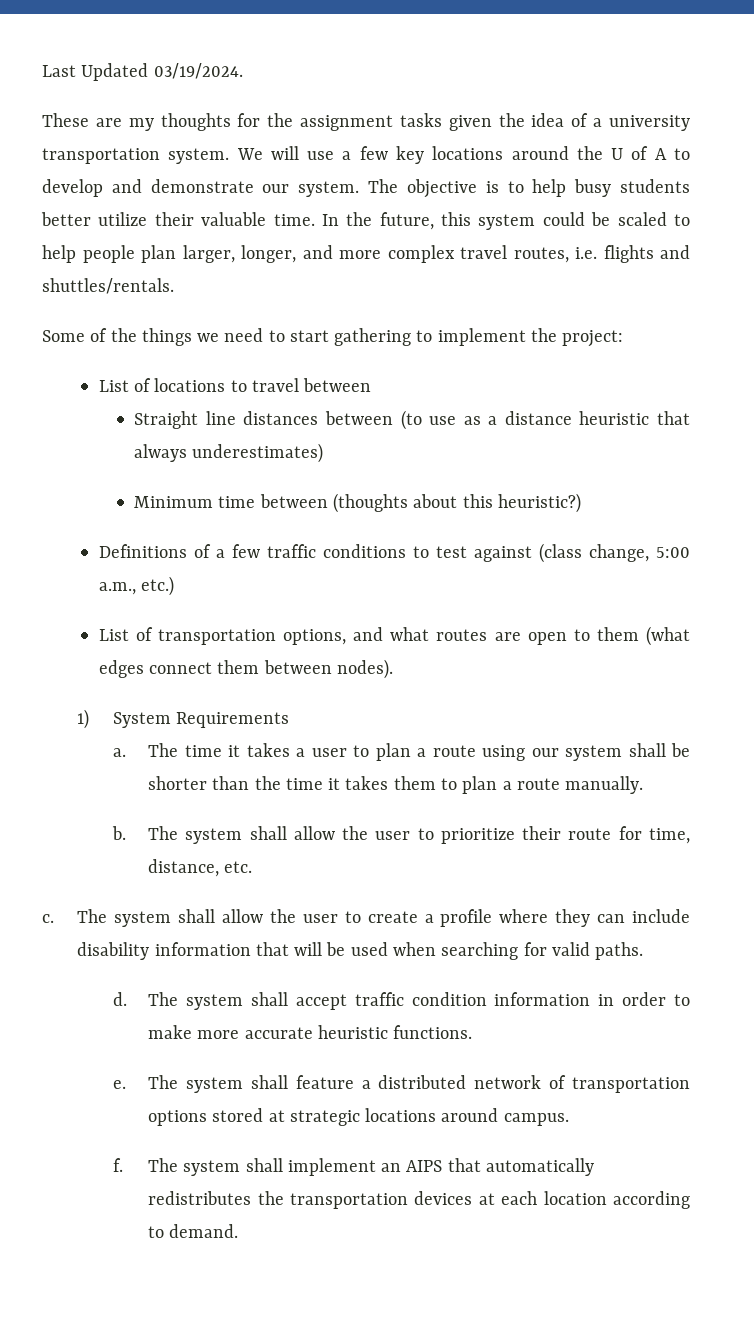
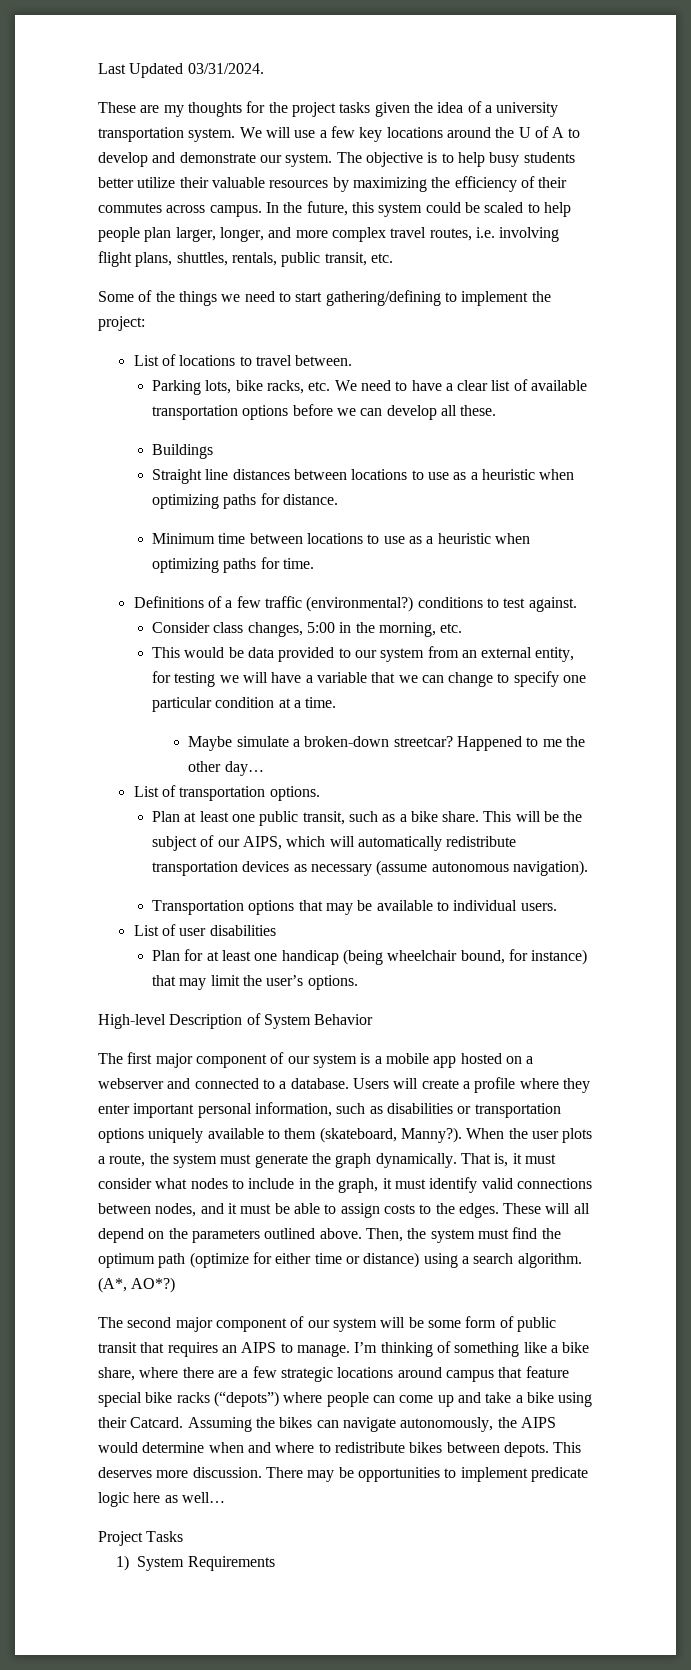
- Last Updated 03/19/2024.
+ Last Updated 03/31/2024.
- These are my thoughts for the assignment tasks given the idea of a university transportation system.
+ These are my thoughts for the project tasks given the idea of a university transportation system.
- The objective is to help busy students better utilize their valuable time.
+ The objective is to help busy students better utilize their valuable resources by maximizing the efficiency of their commutes across campus.
- In the future, this system could be scaled to help people plan larger, longer, and more complex travel routes, i.e. flights and shuttles/rentals.
+ In the future, this system could be scaled to help people plan larger, longer, and more complex travel routes, i.e. involving flight plans, shuttles, rentals, public transit, etc.
- Some of the things we need to start gathering to implement the project:
+ Some of the things we need to start gathering/defining to implement the project:
- List of locations to travel between
+ List of locations to travel between.
+ Parking lots, bike racks, etc. We need to have a clear list of available transportation options before we can develop all these.
+ Buildings
- Straight line distances between (to use as a distance heuristic that always underestimates)
- Minimum time between (thoughts about this heuristic?)
+ Straight line distances between locations to use as a heuristic when optimizing paths for distance.
+ Minimum time between locations to use as a heuristic when optimizing paths for time.
- Definitions of a few traffic conditions to test against (class change, 5:00 a.m., etc.)
- List of transportation options, and what routes are open to them (what edges connect them between nodes).
+ Definitions of a few traffic (environmental?) conditions to test against.
+ Consider class changes, 5:00 in the morning, etc.
+ This would be data provided to our system from an external entity, for testing we will have a variable that we can change to specify one particular condition at a time.
+ Maybe simulate a broken-down streetcar? Happened to me the other day…
+ List of transportation options.
+ Plan at least one public transit, such as a bike share. This will be the subject of our AIPS, which will automatically redistribute transportation devices as necessary (assume autonomous navigation).
+ Transportation options that may be available to individual users.
+ List of user disabilities
+ Plan for at least one handicap (being wheelchair bound, for instance) that may limit the user’s options.
+ High-level Description of System Behavior
+ The first major component of our system is a mobile app hosted on a webserver and connected to a database. Users will create a profile where they enter important personal information, such as disabilities or transportation options uniquely available to them (skateboard, Manny?). When the user plots a route, the system must generate the graph dynamically. That is, it must consider what nodes to include in the graph, it must identify valid connections between nodes, and it must be able to assign costs to the edges. These will all depend on the parameters outlined above. Then, the system must find the optimum path (optimize for either time or distance) using a search algorithm. (A*, AO*?)
+ The second major component of our system will be some form of public transit that requires an AIPS to manage. I’m thinking of something like a bike share, where there are a few strategic locations around campus that feature special bike racks (“depots”) where people can come up and take a bike using their Catcard. Assuming the bikes can navigate autonomously, the AIPS would determine when and where to redistribute bikes between depots. This deserves more discussion. There may be opportunities to implement predicate logic here as well…
+ Project Tasks
  1) System Requirements
- a. The time it takes a user to plan a route using our system shall be shorter than the time it takes them to plan a route manually.
- b. The system shall allow the user to prioritize their route for time, distance, etc.
- c. The system shall allow the user to create a profile where they can include disability information that will be used when searching for valid paths.
- d. The system shall accept traffic condition information in order to make more accurate heuristic functions.
- e. The system shall feature a distributed network of transportation options stored at strategic locations around campus.
- f. The system shall implement an AIPS that automatically redistributes the transportation devices at each location according to demand.

